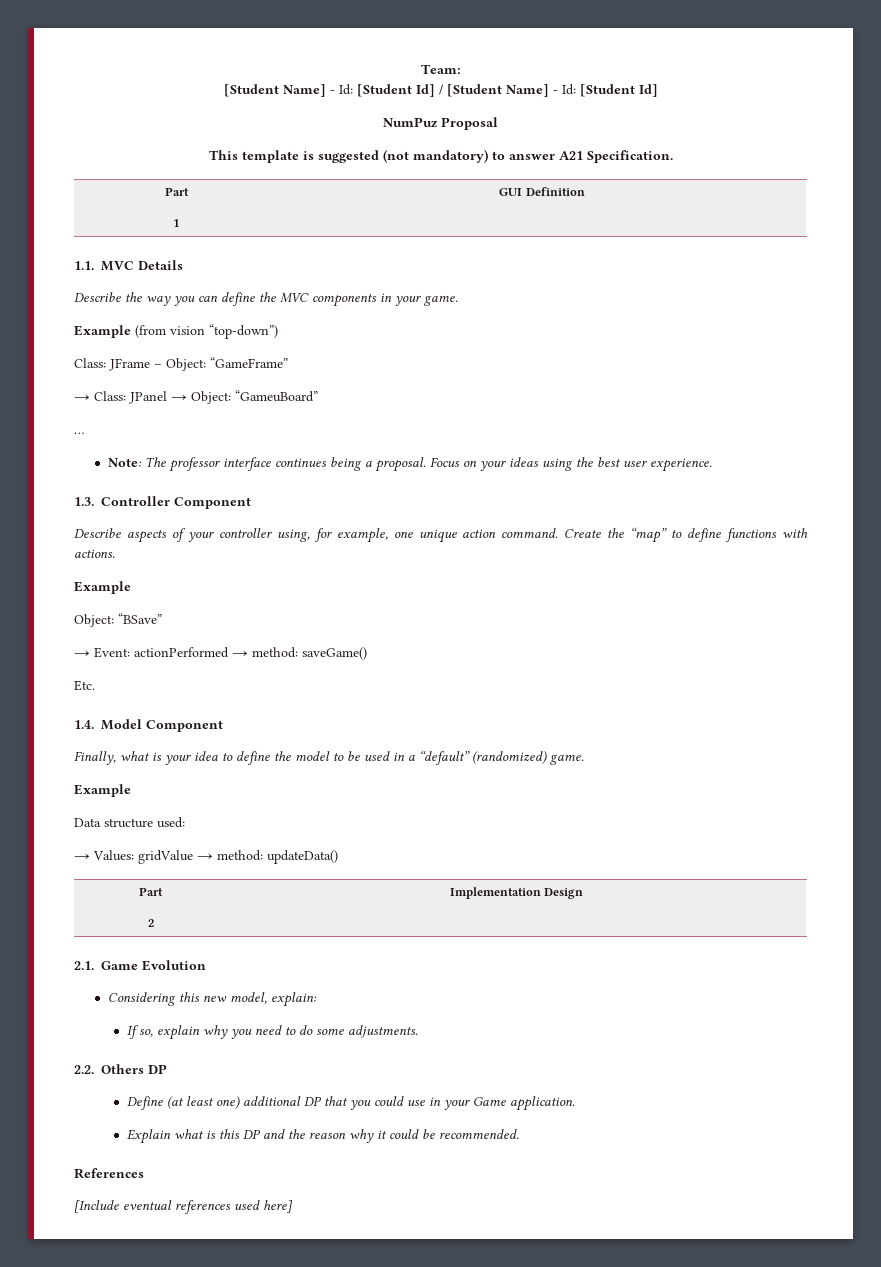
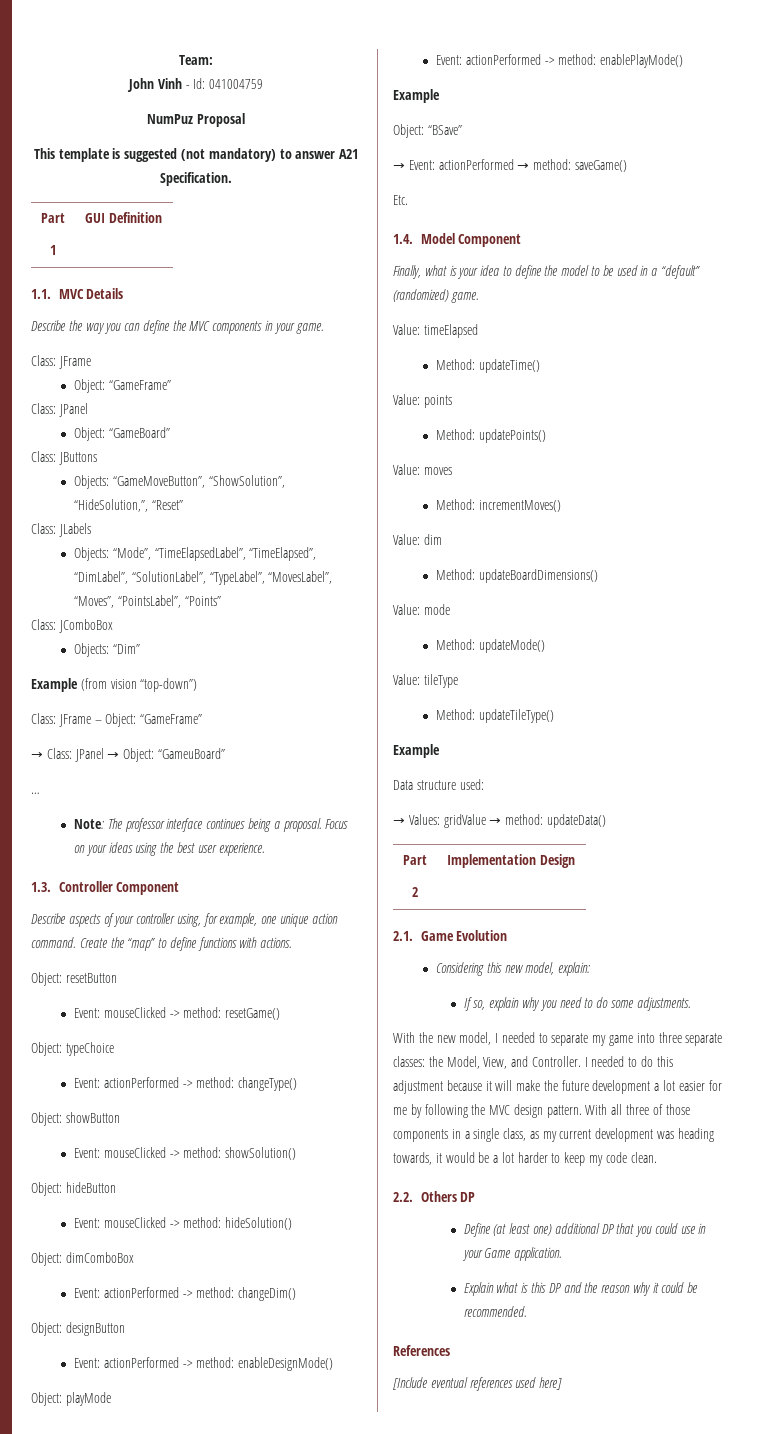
- [Student Name] - Id: [Student Id] / [Student Name] - Id: [Student Id]
+ John Vinh - Id: 041004759
  Describe the way you can define the MVC components in your game.
+ Class: JFrame
+ Object: “GameFrame”
+ Class: JPanel
+ Object: “GameBoard”
+ Class: JButtons
+ Objects: “GameMoveButton”, “ShowSolution”, “HideSolution,”, “Reset”
+ Class: JLabels
+ Objects: “Mode”, “TimeElapsedLabel”, “TimeElapsed”, “DimLabel”, “SolutionLabel”, “TypeLabel”, “MovesLabel”, “Moves”, “PointsLabel”, “Points”
+ Class: JComboBox
+ Objects: “Dim”
+ Object: resetButton
+ Event: mouseClicked -> method: resetGame()
+ Object: typeChoice
+ Event: actionPerformed -> method: changeType()
+ Object: showButton
+ Event: mouseClicked -> method: showSolution()
+ Object: hideButton
+ Event: mouseClicked -> method: hideSolution()
+ Object: dimComboBox
+ Event: actionPerformed -> method: changeDim()
+ Object: designButton
+ Event: actionPerformed -> method: enableDesignMode()
+ Object: playMode
+ Event: actionPerformed -> method: enablePlayMode()
+ Value: timeElapsed
+ Method: updateTime()
+ Value: points
+ Method: updatePoints()
+ Value: moves
+ Method: incrementMoves()
+ Value: dim
+ Method: updateBoardDimensions()
+ Value: mode
+ Method: updateMode()
+ Value: tileType
+ Method: updateTileType()
+ With the new model, I needed to separate my game into three separate classes: the Model, View, and Controller. I needed to do this adjustment because it will make the future development a lot easier for me by following the MVC design pattern. With all three of those components in a single class, as my current development was heading towards, it would be a lot harder to keep my code clean.

